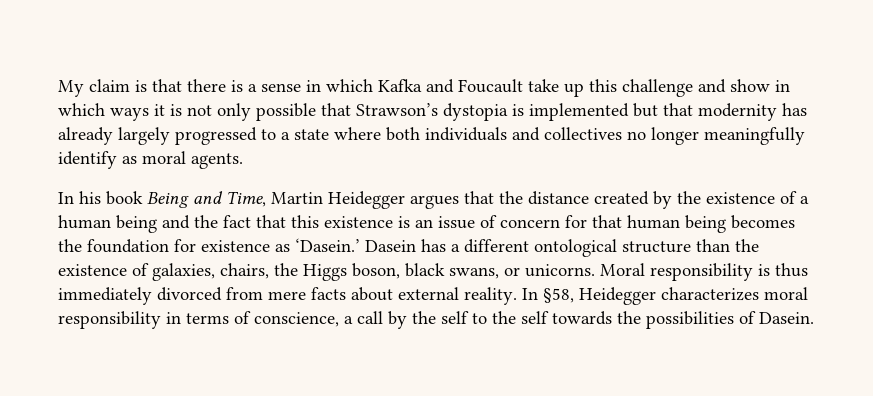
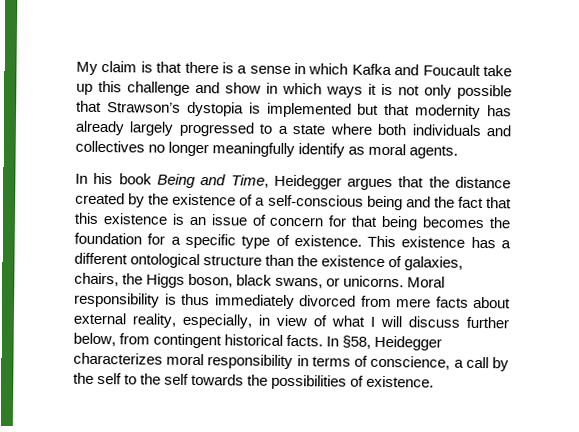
- In his book Being and Time, Martin Heidegger argues that the distance created by the existence of a human being and the fact that this existence is an issue of concern for that human being becomes the foundation for existence as ‘Dasein.’ Dasein has a different ontological structure than the existence of galaxies, chairs, the Higgs boson, black swans, or unicorns.
+ In his book Being and Time, Heidegger argues that the distance created by the existence of a self-conscious being and the fact that this existence is an issue of concern for that being becomes the foundation for a specific type of existence. This existence has a different ontological structure than the existence of galaxies, chairs, the Higgs boson, black swans, or unicorns.
- Moral responsibility is thus immediately divorced from mere facts about external reality.
+ Moral responsibility is thus immediately divorced from mere facts about external reality, especially, in view of what I will discuss further below, from contingent historical facts.
- In §58, Heidegger characterizes moral responsibility in terms of conscience, a call by the self to the self towards the possibilities of Dasein.
+ In §58, Heidegger characterizes moral responsibility in terms of conscience, a call by the self to the self towards the possibilities of existence.

